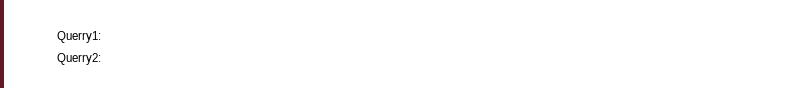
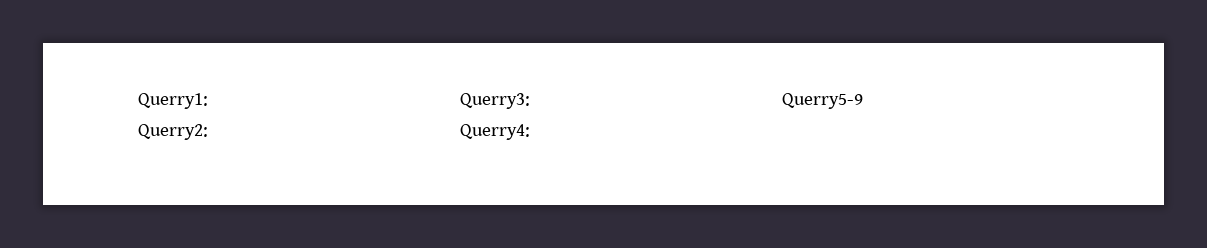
+ Querry3:
+ Querry4:
+ Querry5-9

